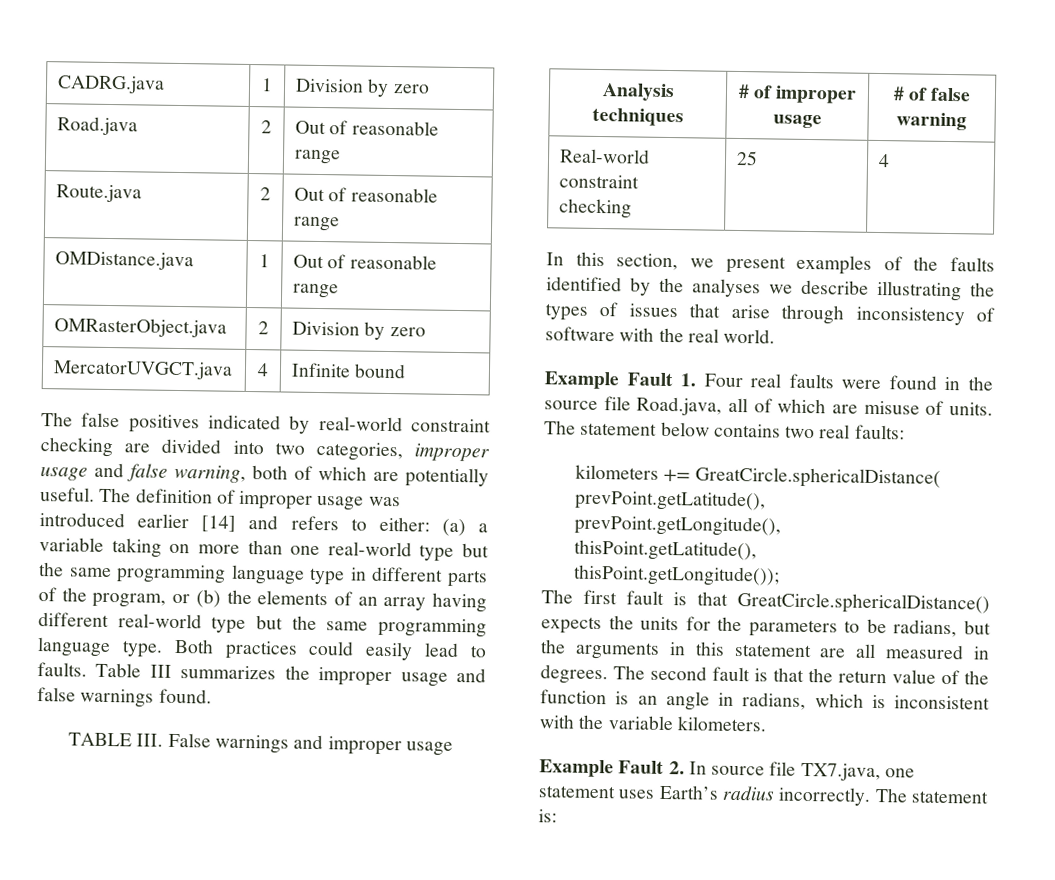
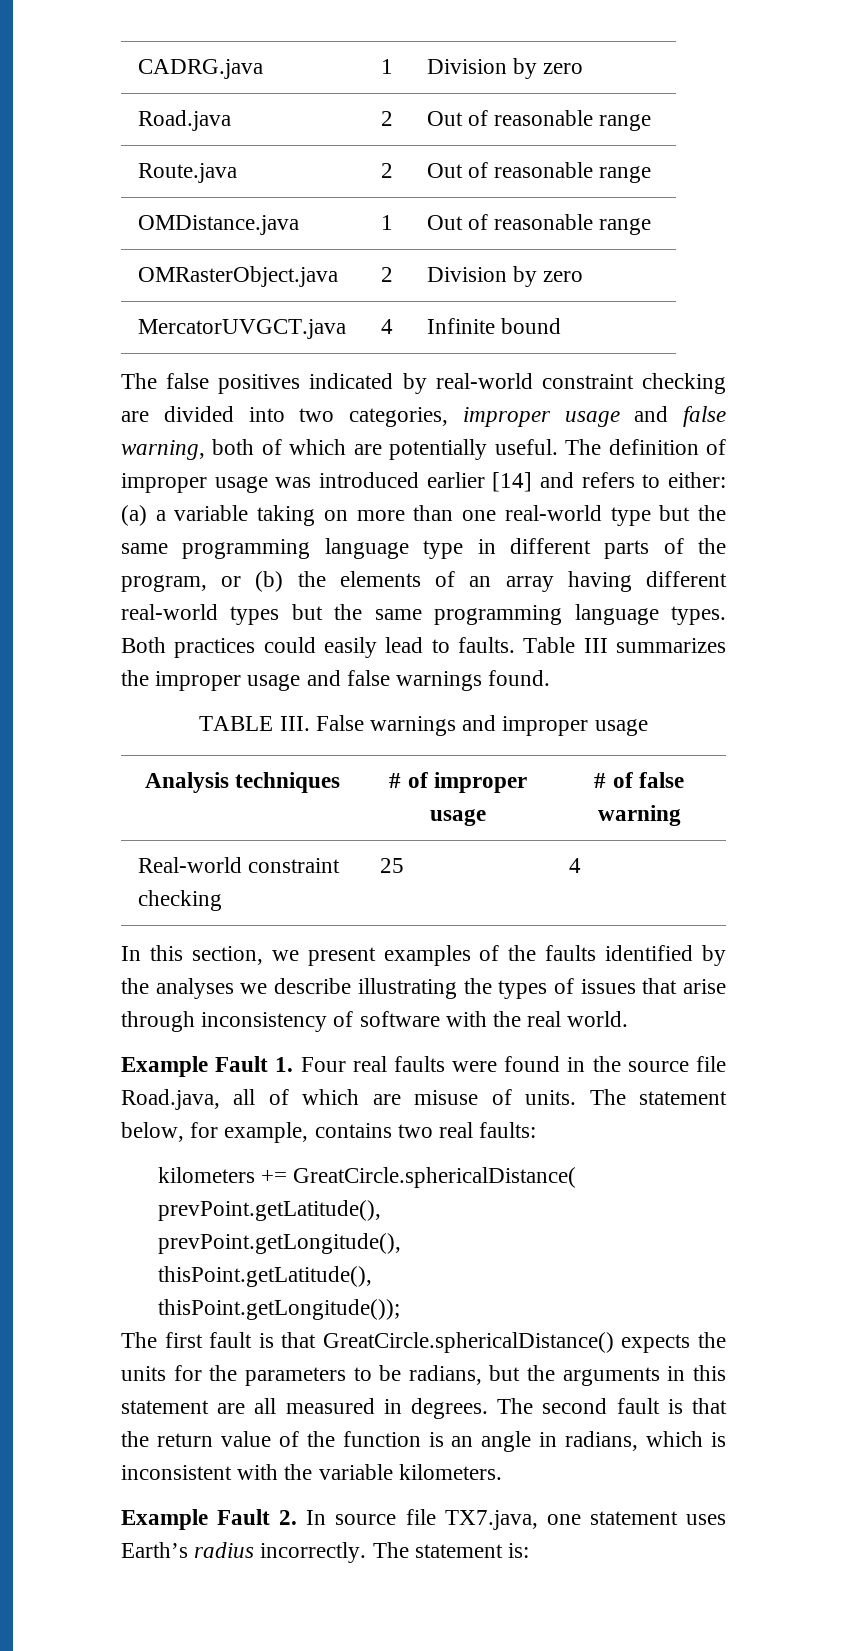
- The definition of improper usage was introduced earlier [14] and refers to either: (a) a variable taking on more than one real-world type but the same programming language type in different parts of the program, or (b) the elements of an array having different real-world type but the same programming language type.
+ The definition of improper usage was introduced earlier [14] and refers to either: (a) a variable taking on more than one real-world type but the same programming language type in different parts of the program, or (b) the elements of an array having different real-world types but the same programming language types.
- The statement below contains two real faults:
+ The statement below, for example, contains two real faults:

